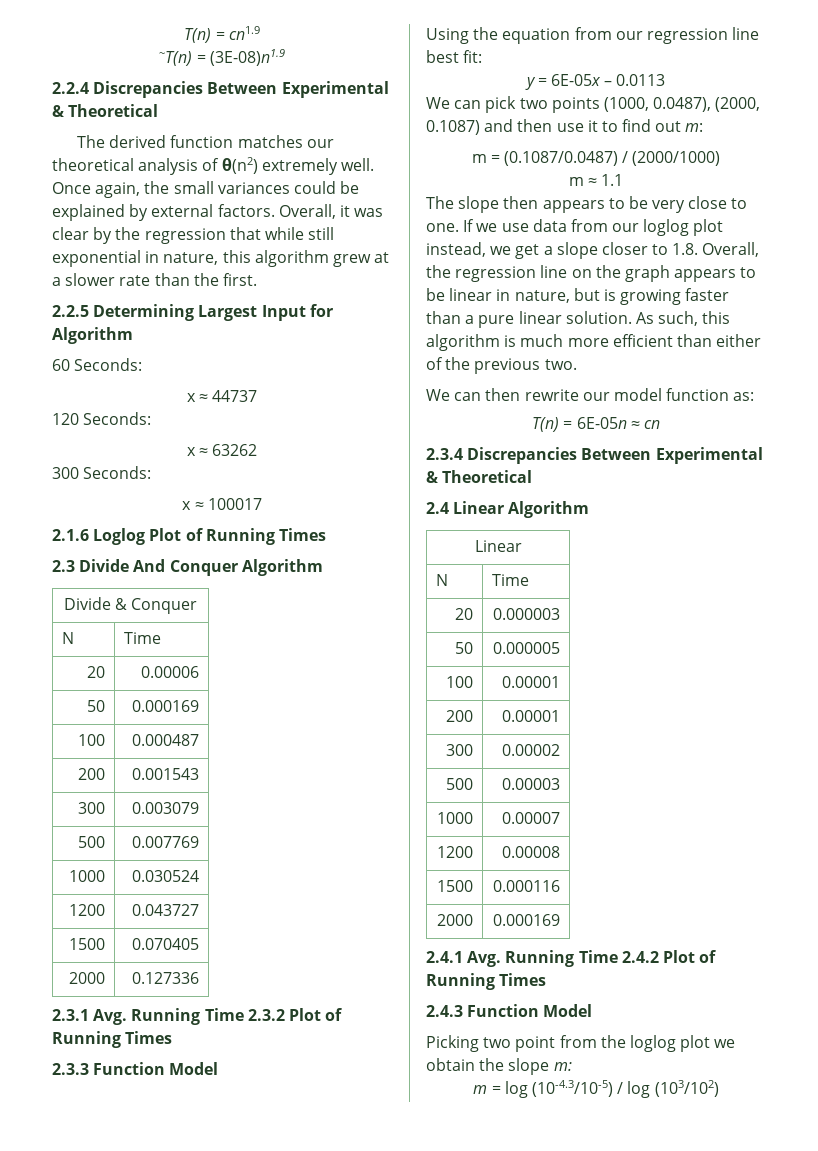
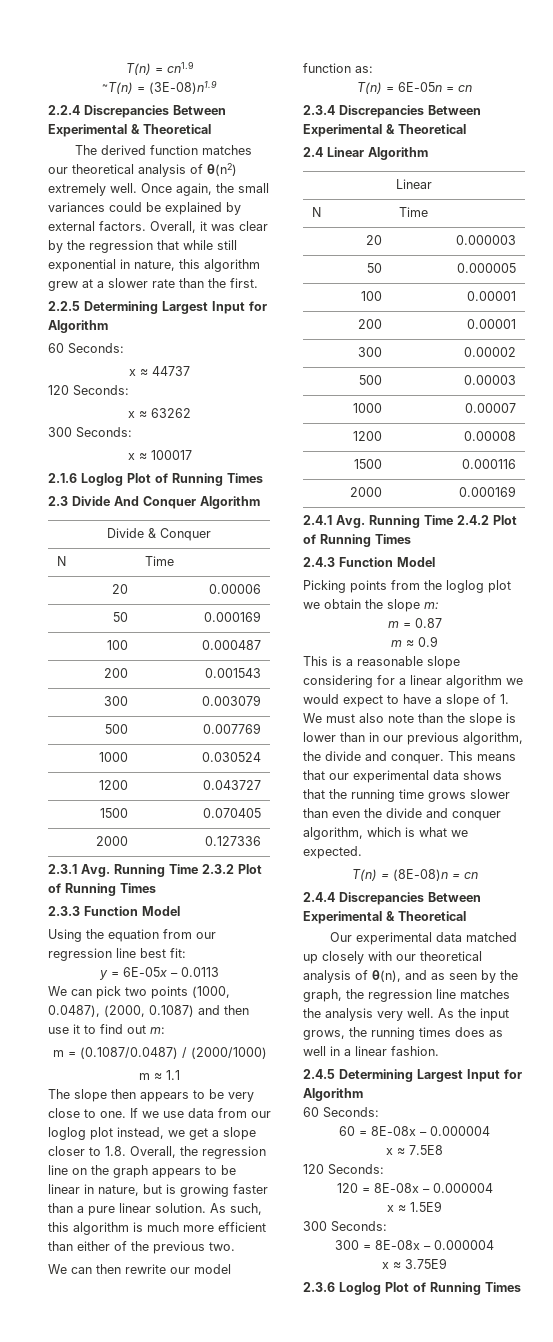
- T(n) = 6E-05n ≈ cn
+ T(n) = 6E-05n = cn
- Picking two point from the loglog plot we obtain the slope m:
+ Picking points from the loglog plot we obtain the slope m:
- m = log (10-4.3/10-5) / log (103/102)
+ m = 0.87
+ m ≈ 0.9
+ This is a reasonable slope considering for a linear algorithm we would expect to have a slope of 1. We must also note than the slope is lower than in our previous algorithm, the divide and conquer. This means that our experimental data shows that the running time grows slower than even the divide and conquer algorithm, which is what we expected.
+ T(n) = (8E-08)n = cn
+ 2.4.4 Discrepancies Between Experimental & Theoretical
+ Our experimental data matched up closely with our theoretical analysis of θ(n), and as seen by the graph, the regression line matches the analysis very well. As the input grows, the running times does as well in a linear fashion.
+ 2.4.5 Determining Largest Input for Algorithm
+ 60 Seconds:
+ 60 = 8E-08x – 0.000004
+ x ≈ 7.5E8
+ 120 Seconds:
+ 120 = 8E-08x – 0.000004
+ x ≈ 1.5E9
+ 300 Seconds:
+ 300 = 8E-08x – 0.000004
+ x ≈ 3.75E9
+ 2.3.6 Loglog Plot of Running Times

